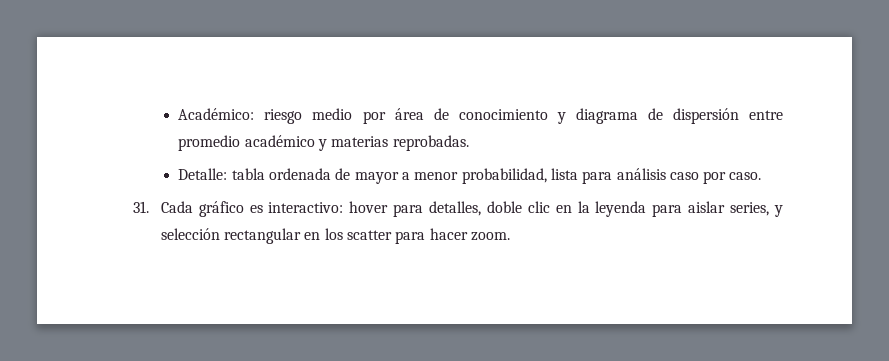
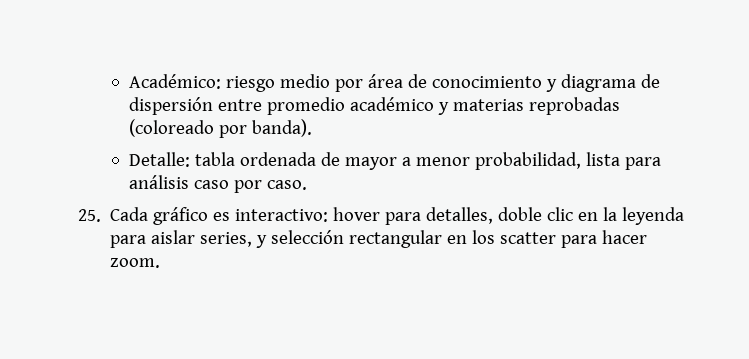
- Académico: riesgo medio por área de conocimiento y diagrama de dispersión entre promedio académico y materias reprobadas.
+ Académico: riesgo medio por área de conocimiento y diagrama de dispersión entre promedio académico y materias reprobadas (coloreado por banda).
- 31. Cada gráfico es interactivo: hover para detalles, doble clic en la leyenda para aislar series, y selección rectangular en los scatter para hacer zoom.
+ 25. Cada gráfico es interactivo: hover para detalles, doble clic en la leyenda para aislar series, y selección rectangular en los scatter para hacer zoom.

